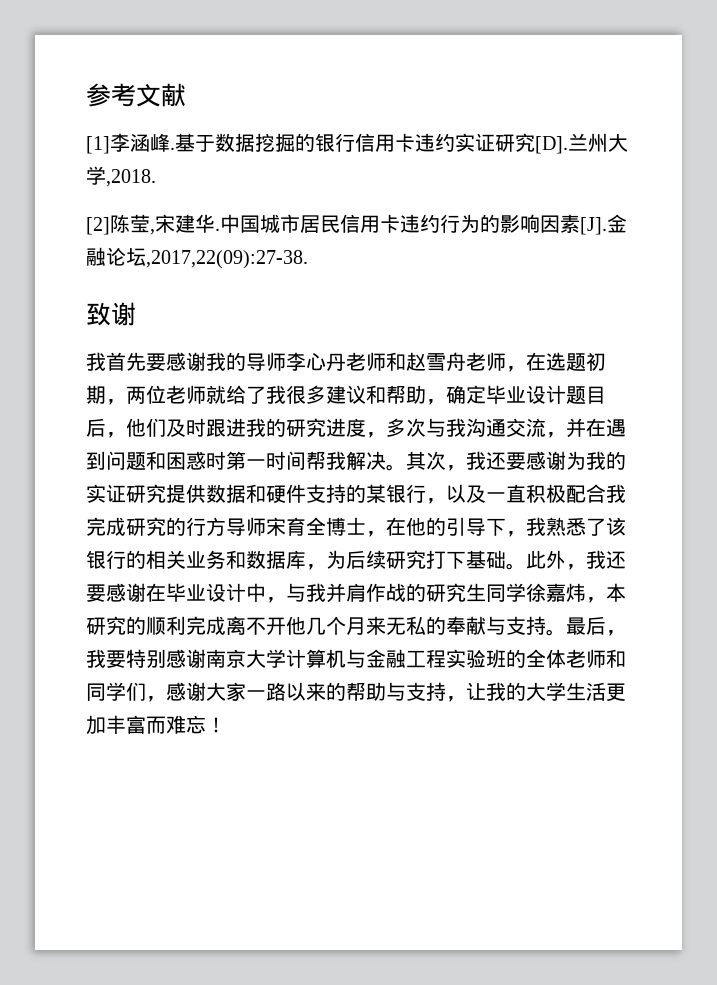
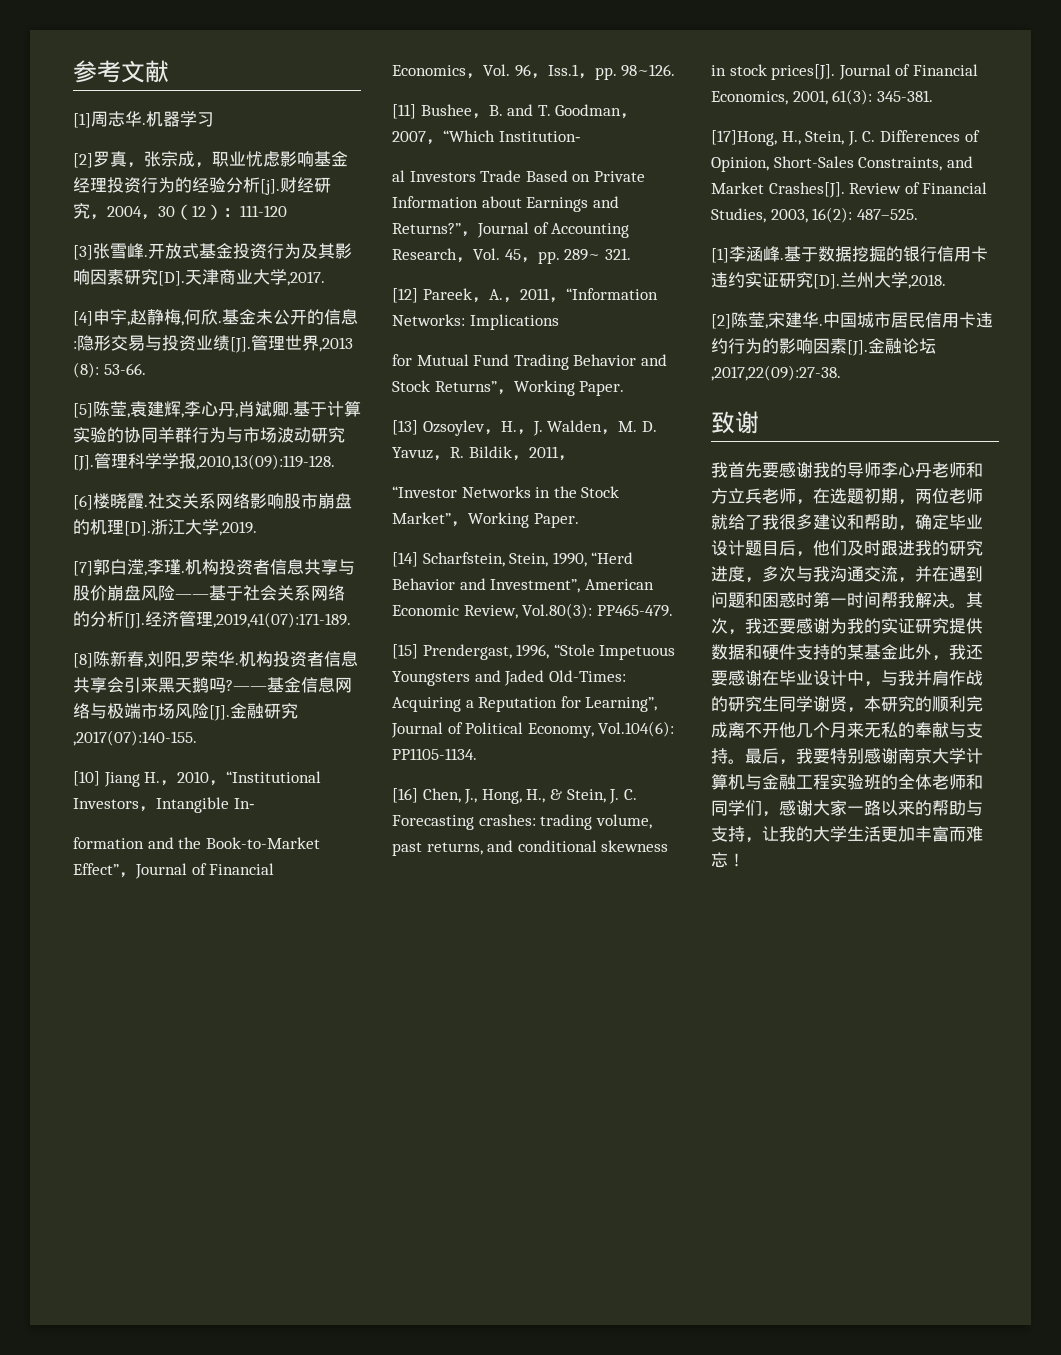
+ [1]周志华.机器学习
+ [2]罗真，张宗成，职业忧虑影响基金经理投资行为的经验分析[j].财经研究，2004，30（12）：111-120
+ [3]张雪峰.开放式基金投资行为及其影响因素研究[D].天津商业大学,2017.
+ [4]申宇,赵静梅,何欣.基金未公开的信息:隐形交易与投资业绩[J].管理世界,2013 (8): 53-66.
+ [5]陈莹,袁建辉,李心丹,肖斌卿.基于计算实验的协同羊群行为与市场波动研究[J].管理科学学报,2010,13(09):119-128.
+ [6]楼晓霞.社交关系网络影响股市崩盘的机理[D].浙江大学,2019.
+ [7]郭白滢,李瑾.机构投资者信息共享与股价崩盘风险——基于社会关系网络的分析[J].经济管理,2019,41(07):171-189.
+ [8]陈新春,刘阳,罗荣华.机构投资者信息共享会引来黑天鹅吗?——基金信息网络与极端市场风险[J].金融研究,2017(07):140-155.
+ [10] Jiang H.，2010，“Institutional Investors，Intangible In⁃
+ formation and the Book-to-Market Effect”，Journal of Financial Economics，Vol. 96，Iss.1，pp. 98~126.
+ [11] Bushee，B. and T. Goodman，2007，“Which Institution⁃
+ al Investors Trade Based on Private Information about Earnings and Returns?”，Journal of Accounting Research，Vol. 45，pp. 289~ 321.
+ [12] Pareek，A.，2011，“Information Networks: Implications
+ for Mutual Fund Trading Behavior and Stock Returns”，Working Paper.
+ [13] Ozsoylev，H.，J. Walden，M. D. Yavuz，R. Bildik，2011，
+ “Investor Networks in the Stock Market”，Working Paper.
+ [14] Scharfstein, Stein, 1990, “Herd Behavior and Investment”, American Economic Review, Vol.80(3): PP465-479.
+ [15] Prendergast, 1996, “Stole Impetuous Youngsters and Jaded Old-Times: Acquiring a Reputation for Learning”, Journal of Political Economy, Vol.104(6): PP1105-1134.
+ [16] Chen, J., Hong, H., & Stein, J. C. Forecasting crashes: trading volume, past returns, and conditional skewness in stock prices[J]. Journal of Financial Economics, 2001, 61(3): 345-381.
+ [17]Hong, H., Stein, J. C. Differences of Opinion, Short-Sales Constraints, and Market Crashes[J]. Review of Financial Studies, 2003, 16(2): 487–525.
- 我首先要感谢我的导师李心丹老师和赵雪舟老师，在选题初期，两位老师就给了我很多建议和帮助，确定毕业设计题目后，他们及时跟进我的研究进度，多次与我沟通交流，并在遇到问题和困惑时第一时间帮我解决。
+ 我首先要感谢我的导师李心丹老师和方立兵老师，在选题初期，两位老师就给了我很多建议和帮助，确定毕业设计题目后，他们及时跟进我的研究进度，多次与我沟通交流，并在遇到问题和困惑时第一时间帮我解决。
- 其次，我还要感谢为我的实证研究提供数据和硬件支持的某银行，以及一直积极配合我完成研究的行方导师宋育全博士，在他的引导下，我熟悉了该银行的相关业务和数据库，为后续研究打下基础。此外，我还要感谢在毕业设计中，与我并肩作战的研究生同学徐嘉炜，本研究的顺利完成离不开他几个月来无私的奉献与支持。
+ 其次，我还要感谢为我的实证研究提供数据和硬件支持的某基金此外，我还要感谢在毕业设计中，与我并肩作战的研究生同学谢贤，本研究的顺利完成离不开他几个月来无私的奉献与支持。

